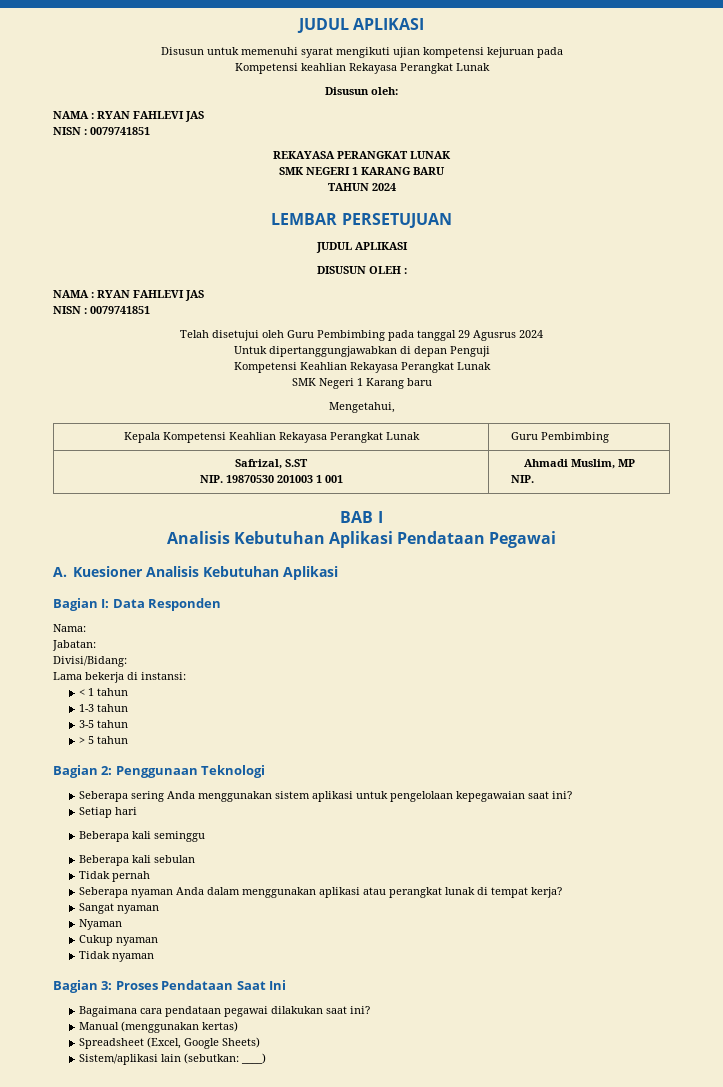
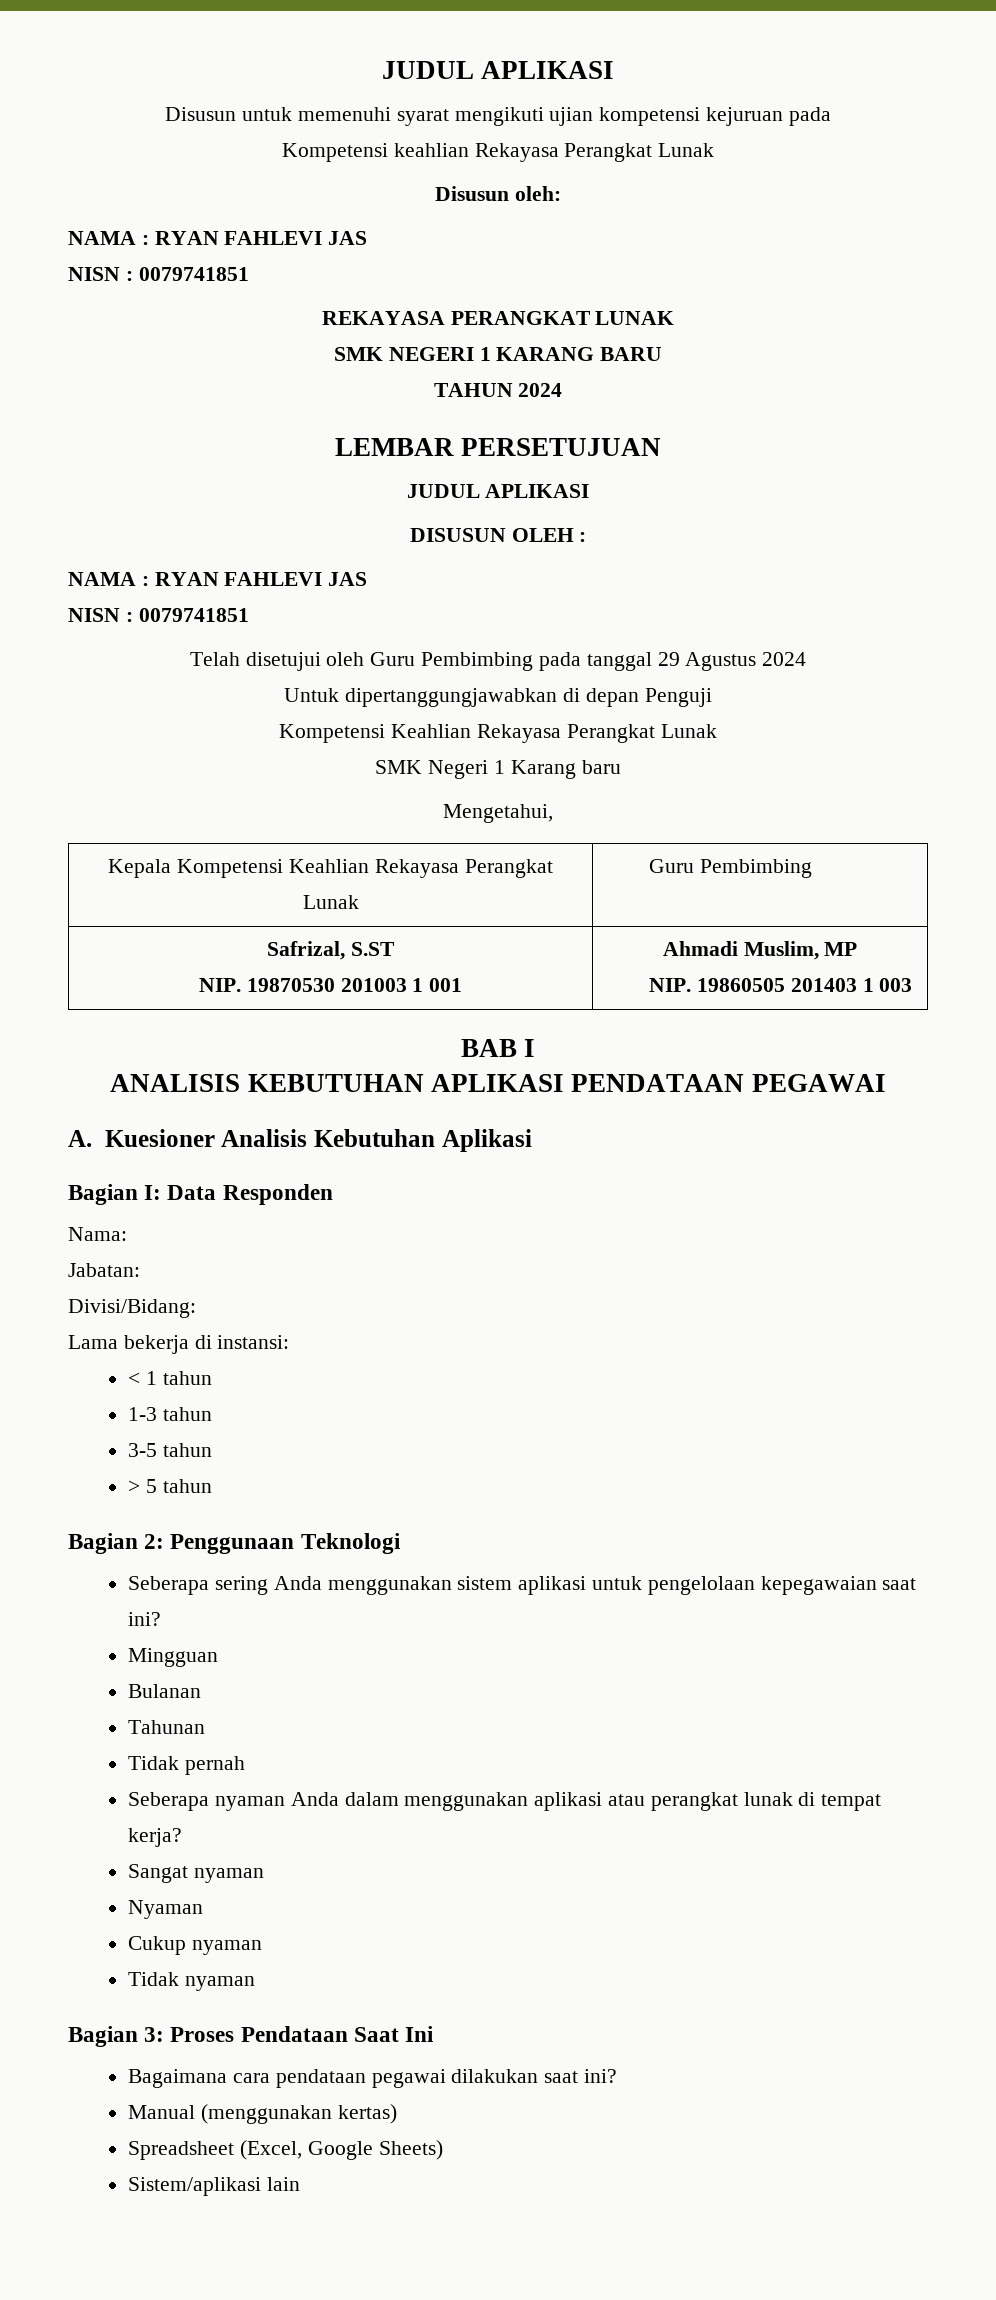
- Telah disetujui oleh Guru Pembimbing pada tanggal 29 Agusrus 2024
+ Telah disetujui oleh Guru Pembimbing pada tanggal 29 Agustus 2024
  Safrizal, S.ST
  NIP. 19870530 201003 1 001 | Ahmadi Muslim, MP
- NIP.
+ NIP. 19860505 201403 1 003
  BAB I
- Analisis Kebutuhan Aplikasi Pendataan Pegawai
+ ANALISIS KEBUTUHAN APLIKASI PENDATAAN PEGAWAI
- Setiap hari
- Beberapa kali seminggu
- Beberapa kali sebulan
+ Mingguan
+ Bulanan
+ Tahunan
- Sistem/aplikasi lain (sebutkan: ____)
+ Sistem/aplikasi lain

